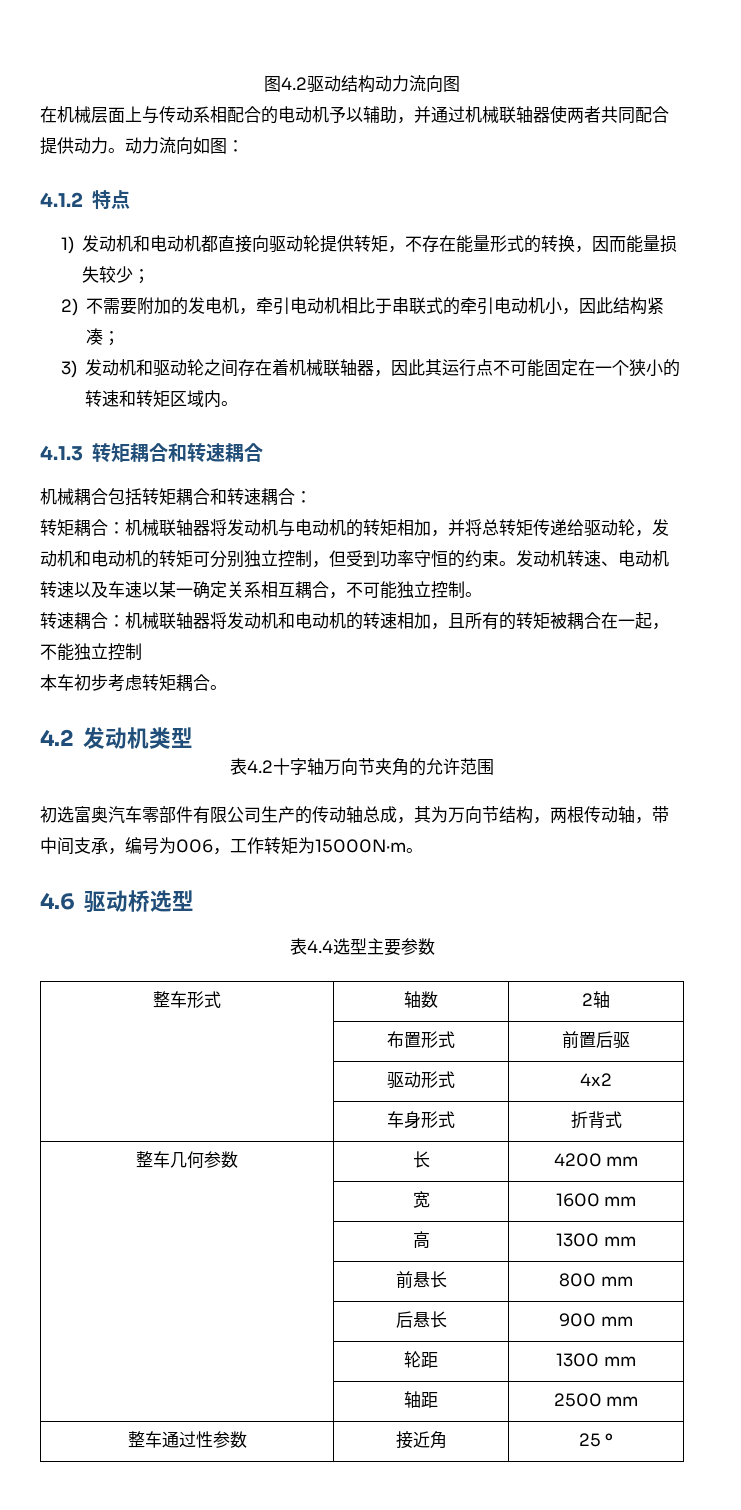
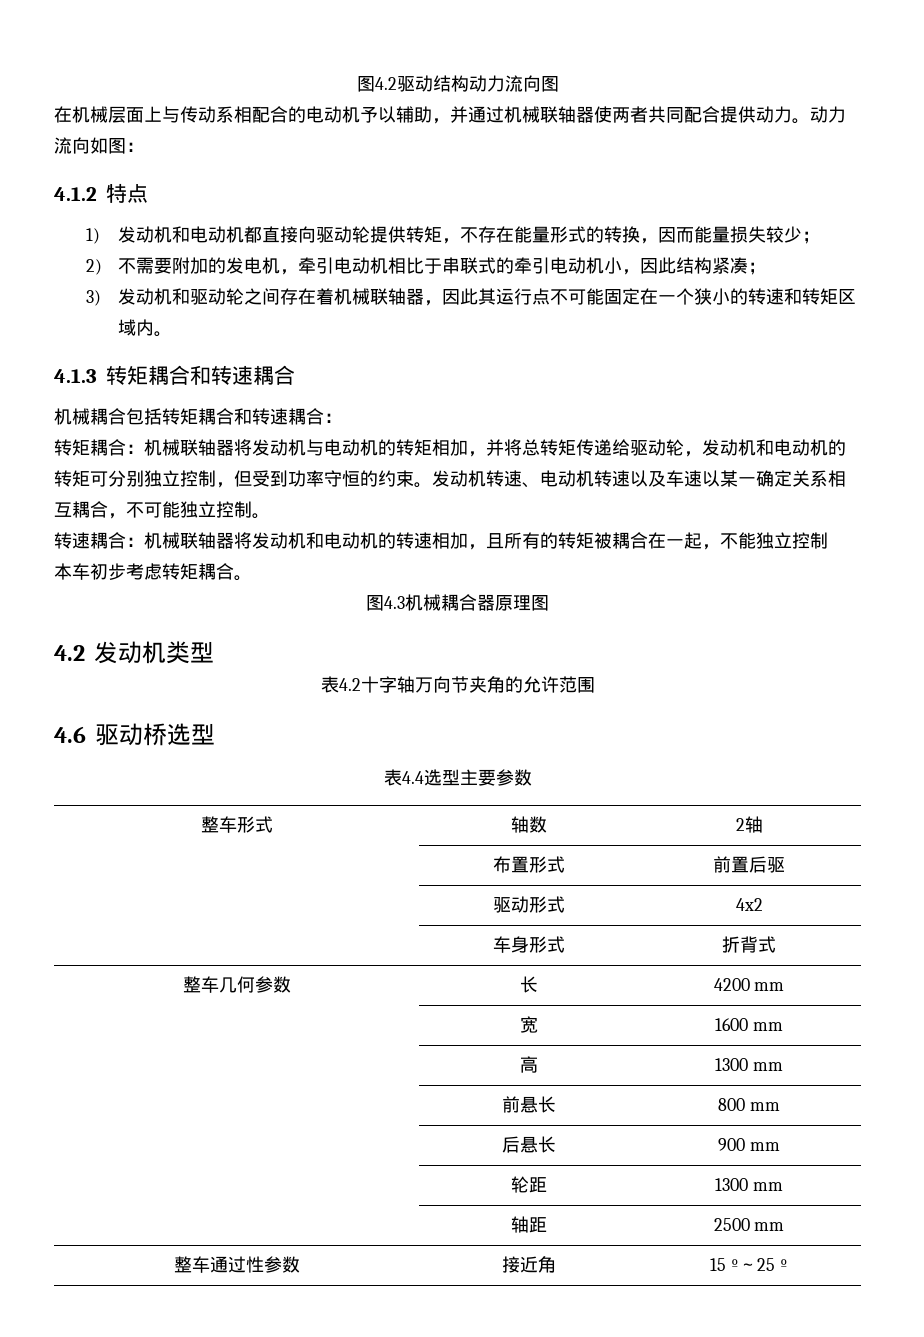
+ 图4.3机械耦合器原理图
- 初选富奥汽车零部件有限公司生产的传动轴总成，其为万向节结构，两根传动轴，带中间支承，编号为006，工作转矩为15000N·m。
- 整车通过性参数 | 接近角 | 25 º
+ 整车通过性参数 | 接近角 | 15 º～25 º

